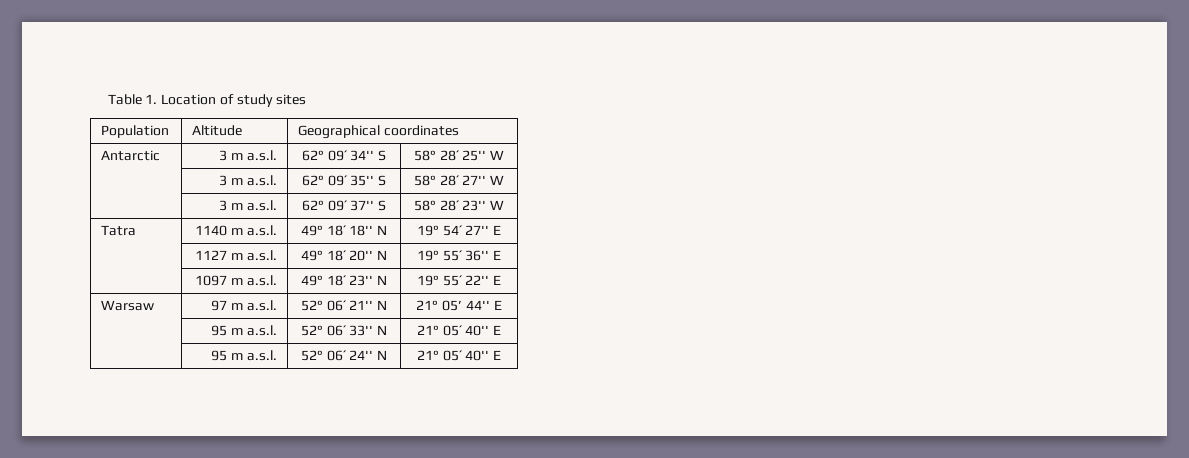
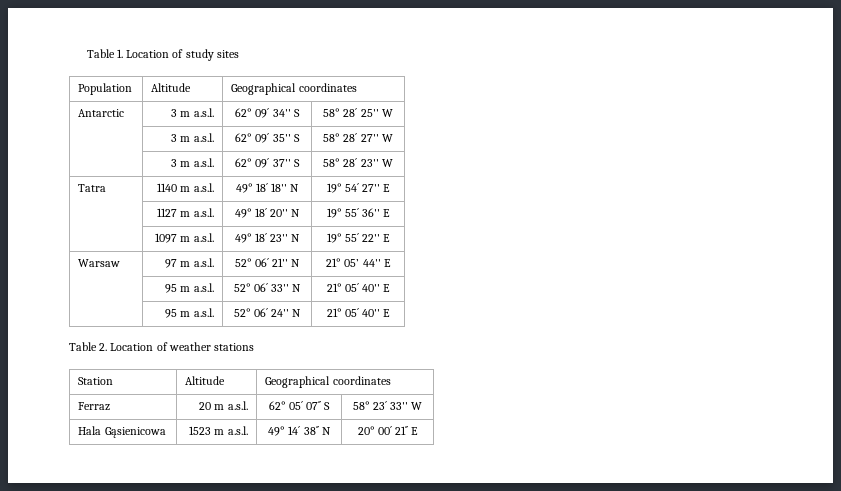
+ Table 2. Location of weather stations
+ Station | Altitude | Geographical coordinates
+ Ferraz | 20 m a.s.l. | 62° 05´ 07˝ S | 58° 23´ 33'' W
+ Hala Gąsienicowa | 1523 m a.s.l. | 49° 14´ 38˝ N | 20° 00´ 21˝ E

